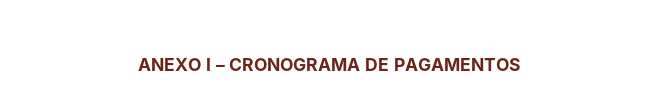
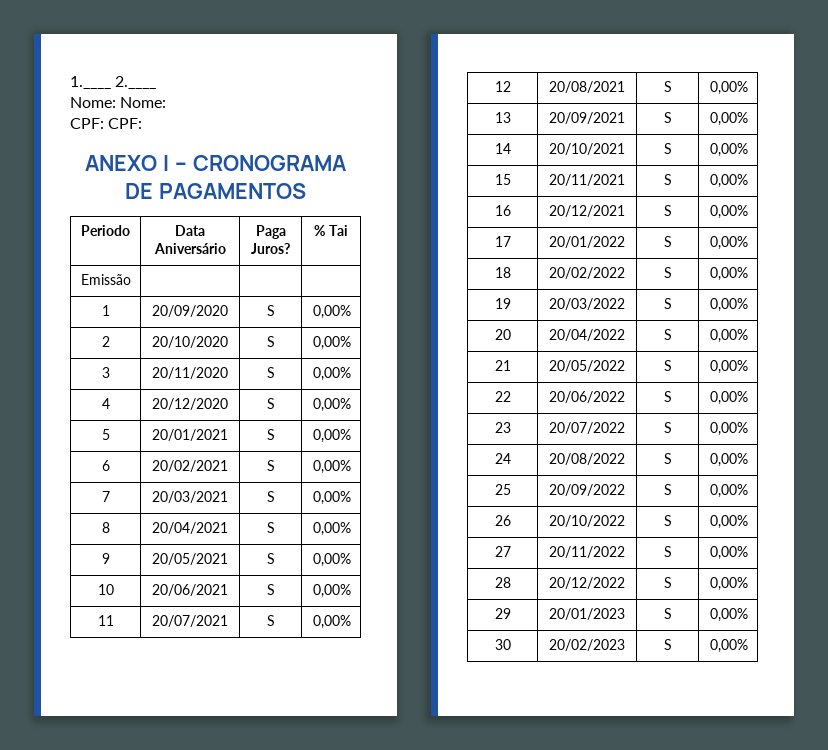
+ 1.____ 2.____
+ Nome: Nome:
+ CPF: CPF:
+ Periodo | Data Aniversário | Paga Juros? | % Tai
+ Emissão | | |
+ 1 | 20/09/2020 | S | 0,00%
+ 2 | 20/10/2020 | S | 0,00%
+ 3 | 20/11/2020 | S | 0,00%
+ 4 | 20/12/2020 | S | 0,00%
+ 5 | 20/01/2021 | S | 0,00%
+ 6 | 20/02/2021 | S | 0,00%
+ 7 | 20/03/2021 | S | 0,00%
+ 8 | 20/04/2021 | S | 0,00%
+ 9 | 20/05/2021 | S | 0,00%
+ 10 | 20/06/2021 | S | 0,00%
+ 11 | 20/07/2021 | S | 0,00%
+ 12 | 20/08/2021 | S | 0,00%
+ 13 | 20/09/2021 | S | 0,00%
+ 14 | 20/10/2021 | S | 0,00%
+ 15 | 20/11/2021 | S | 0,00%
+ 16 | 20/12/2021 | S | 0,00%
+ 17 | 20/01/2022 | S | 0,00%
+ 18 | 20/02/2022 | S | 0,00%
+ 19 | 20/03/2022 | S | 0,00%
+ 20 | 20/04/2022 | S | 0,00%
+ 21 | 20/05/2022 | S | 0,00%
+ 22 | 20/06/2022 | S | 0,00%
+ 23 | 20/07/2022 | S | 0,00%
+ 24 | 20/08/2022 | S | 0,00%
+ 25 | 20/09/2022 | S | 0,00%
+ 26 | 20/10/2022 | S | 0,00%
+ 27 | 20/11/2022 | S | 0,00%
+ 28 | 20/12/2022 | S | 0,00%
+ 29 | 20/01/2023 | S | 0,00%
+ 30 | 20/02/2023 | S | 0,00%

